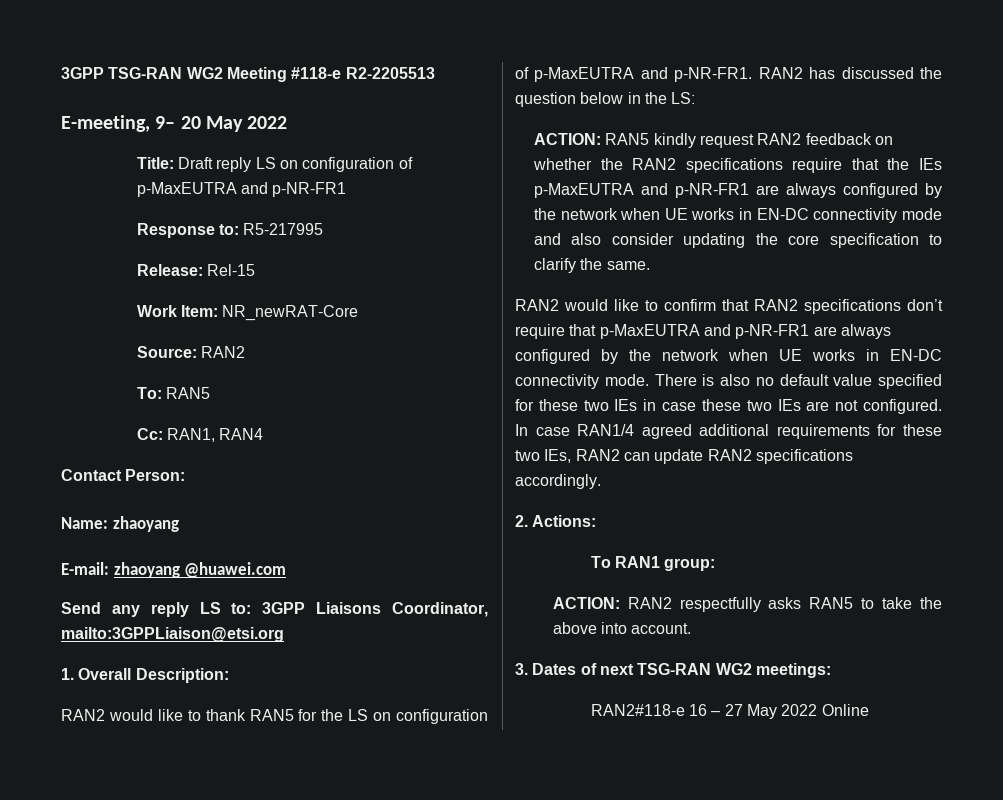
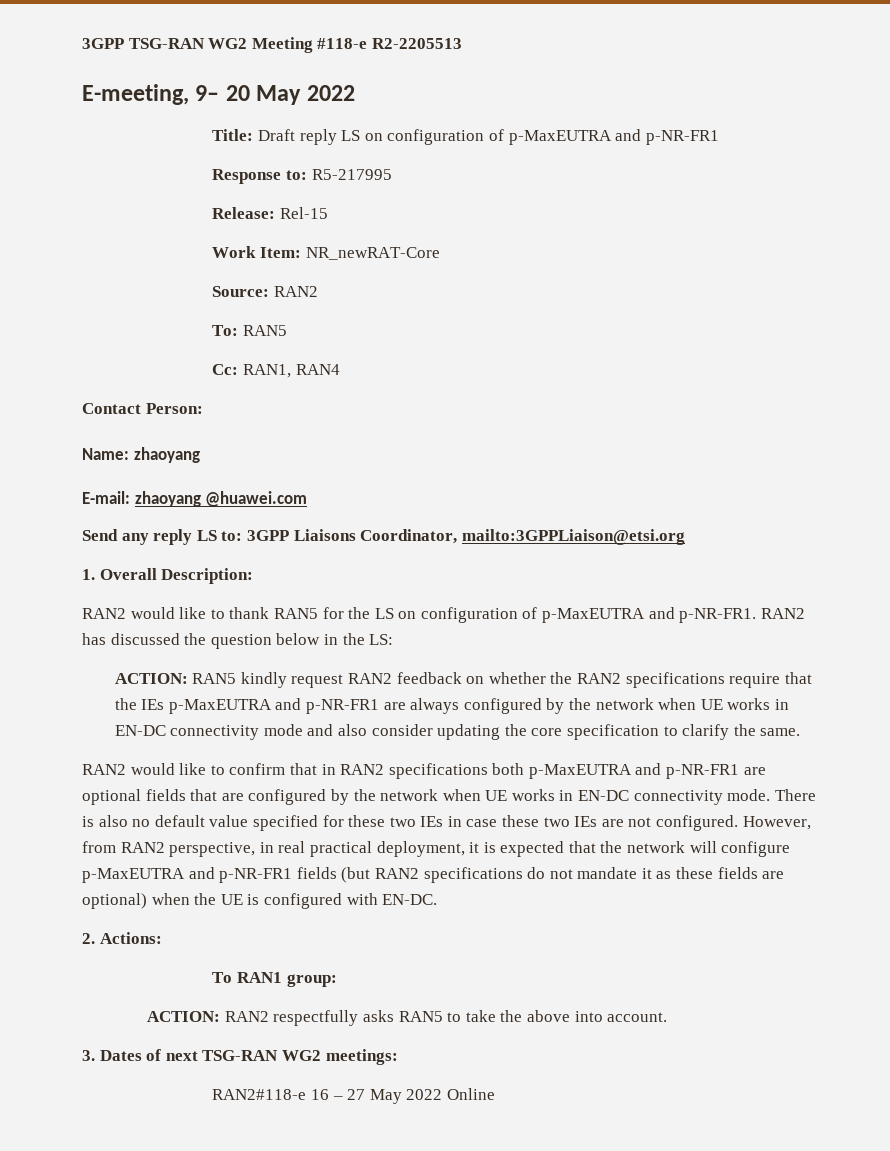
- RAN2 would like to confirm that RAN2 specifications don’t require that p-MaxEUTRA and p-NR-FR1 are always configured by the network when UE works in EN-DC connectivity mode.
+ RAN2 would like to confirm that in RAN2 specifications both p-MaxEUTRA and p-NR-FR1 are optional fields that are configured by the network when UE works in EN-DC connectivity mode.
- In case RAN1/4 agreed additional requirements for these two IEs, RAN2 can update RAN2 specifications accordingly.
+ However, from RAN2 perspective, in real practical deployment, it is expected that the network will configure p-MaxEUTRA and p-NR-FR1 fields (but RAN2 specifications do not mandate it as these fields are optional) when the UE is configured with EN-DC.

